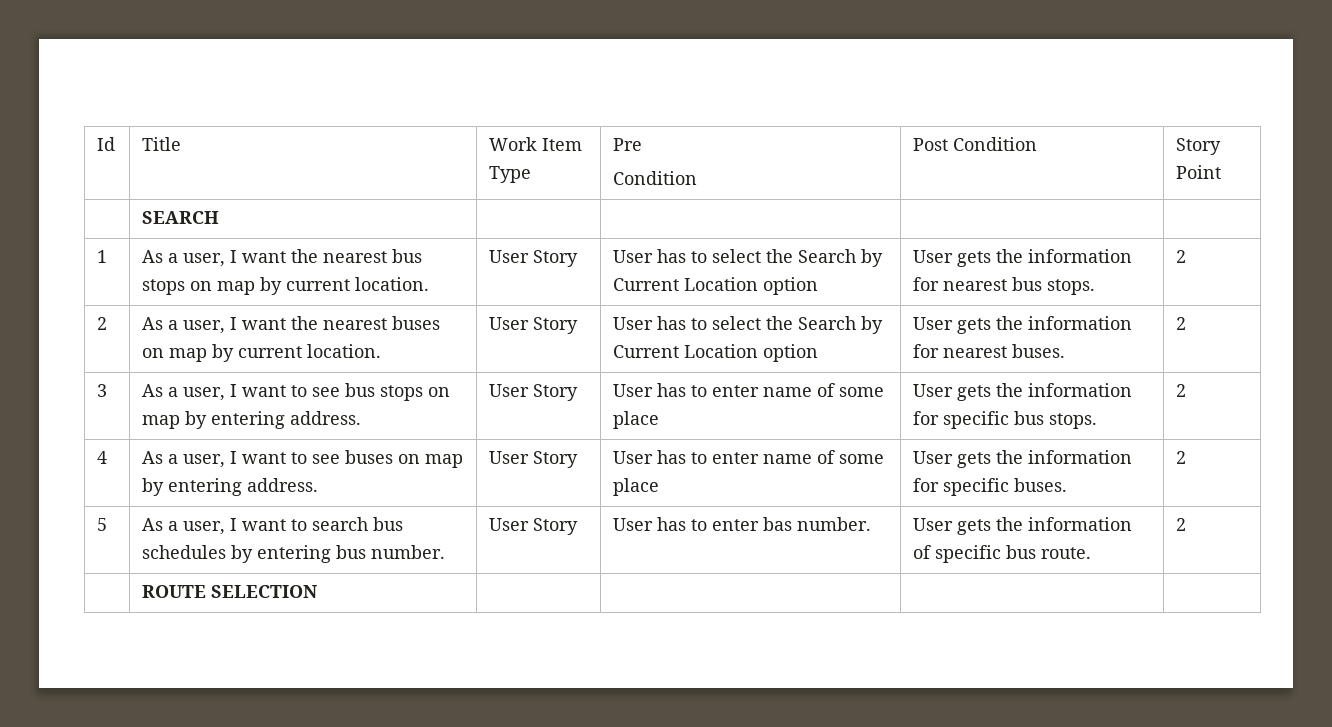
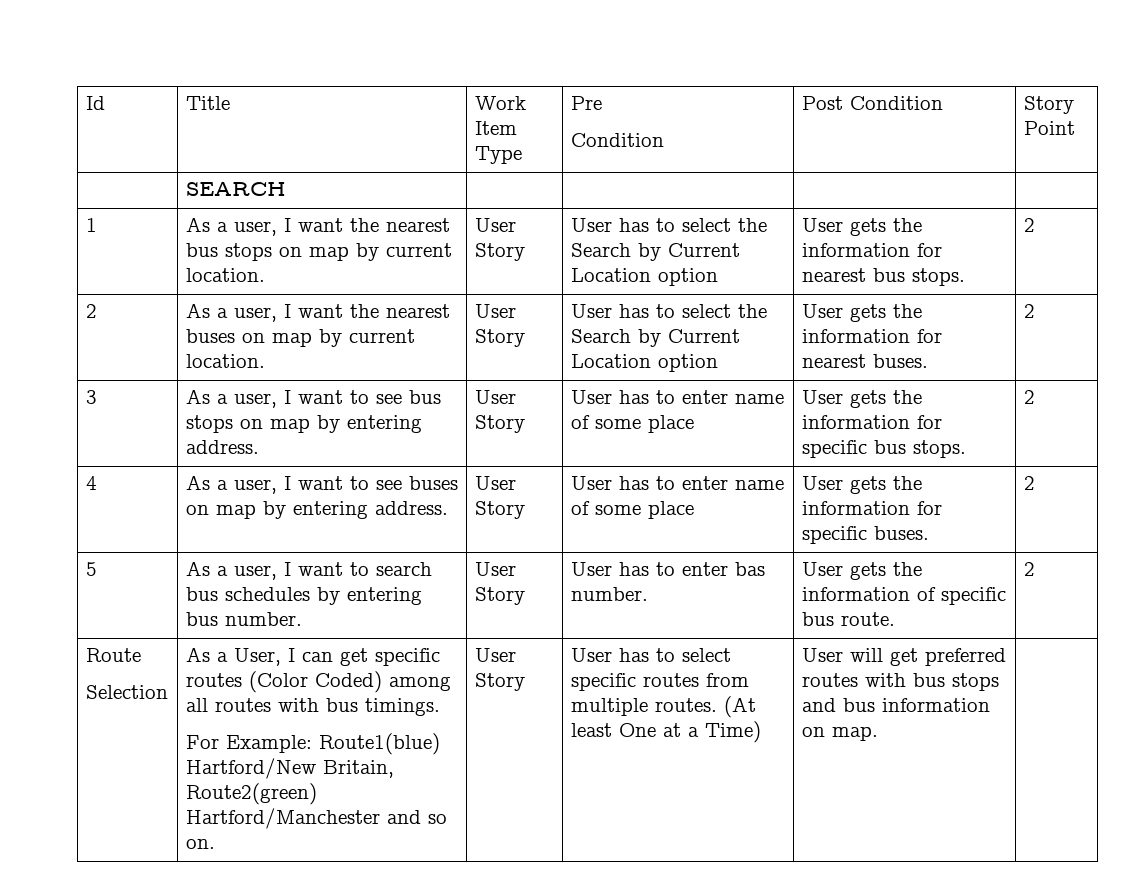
- ROUTE SELECTION
+ Route
+ Selection | As a User, I can get specific routes (Color Coded) among all routes with bus timings.
+ For Example: Route1(blue) Hartford/New Britain, Route2(green) Hartford/Manchester and so on. | User Story | User has to select specific routes from multiple routes. (At least One at a Time) | User will get preferred routes with bus stops and bus information on map.

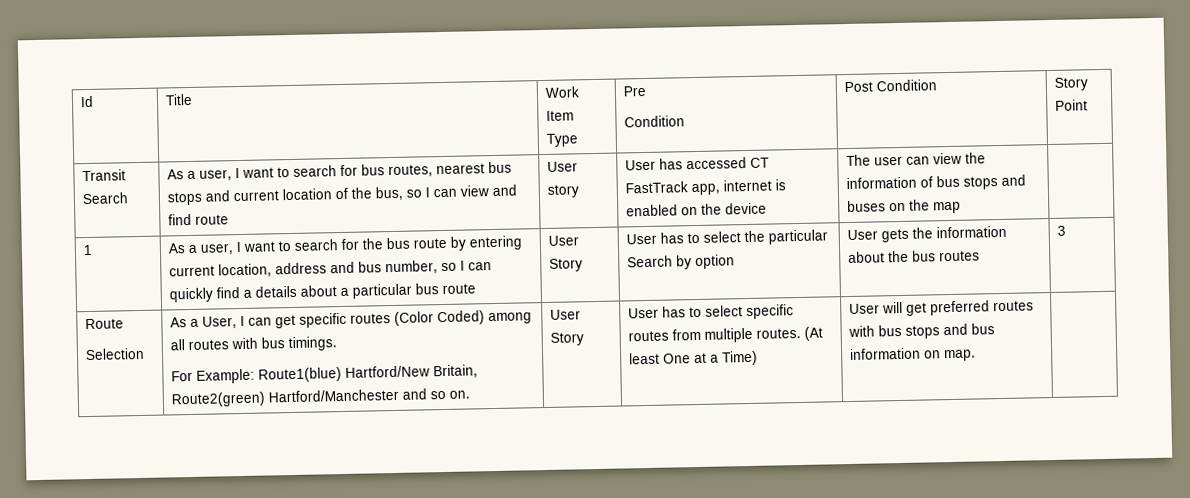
- SEARCH
+ Transit Search | As a user, I want to search for bus routes, nearest bus stops and current location of the bus, so I can view and find route | User story | User has accessed CT FastTrack app, internet is enabled on the device | The user can view the information of bus stops and buses on the map
- As a user, I want the nearest bus stops on map by current location. | User Story | User has to select the Search by Current Location option | User gets the information for nearest bus stops. | 2
- 2 | As a user, I want the nearest buses on map by current location. | User Story | User has to select the Search by Current Location option | User gets the information for nearest buses. | 2
- 3 | As a user, I want to see bus stops on map by entering address. | User Story | User has to enter name of some place | User gets the information for specific bus stops. | 2
- 4 | As a user, I want to see buses on map by entering address. | User Story | User has to enter name of some place | User gets the information for specific buses. | 2
- 5 | As a user, I want to search bus schedules by entering bus number. | User Story | User has to enter bas number. | User gets the information of specific bus route. | 2
+ As a user, I want to search for the bus route by entering current location, address and bus number, so I can quickly find a details about a particular bus route | User Story | User has to select the particular Search by option | User gets the information about the bus routes | 3

